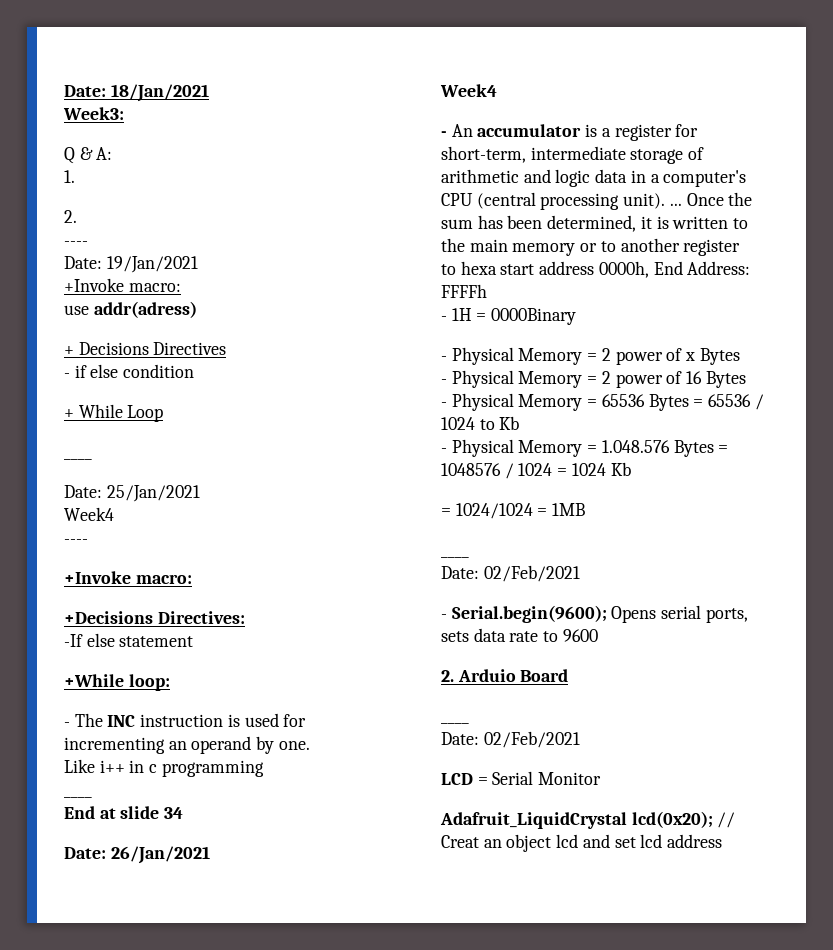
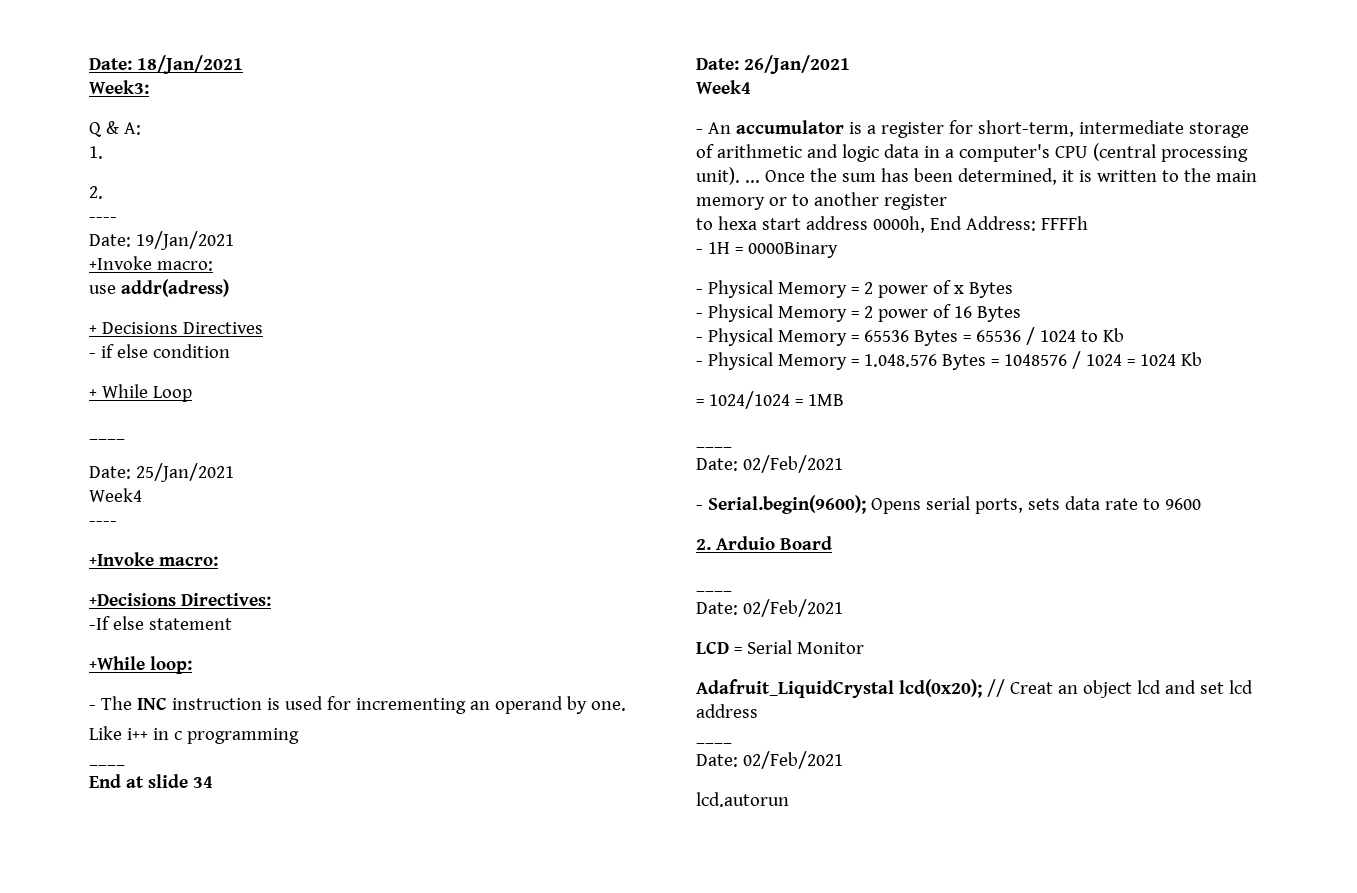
  Adafruit_LiquidCrystal lcd(0x20); // Creat an object lcd and set lcd address
+ ____
+ Date: 02/Feb/2021
+ lcd.autorun

